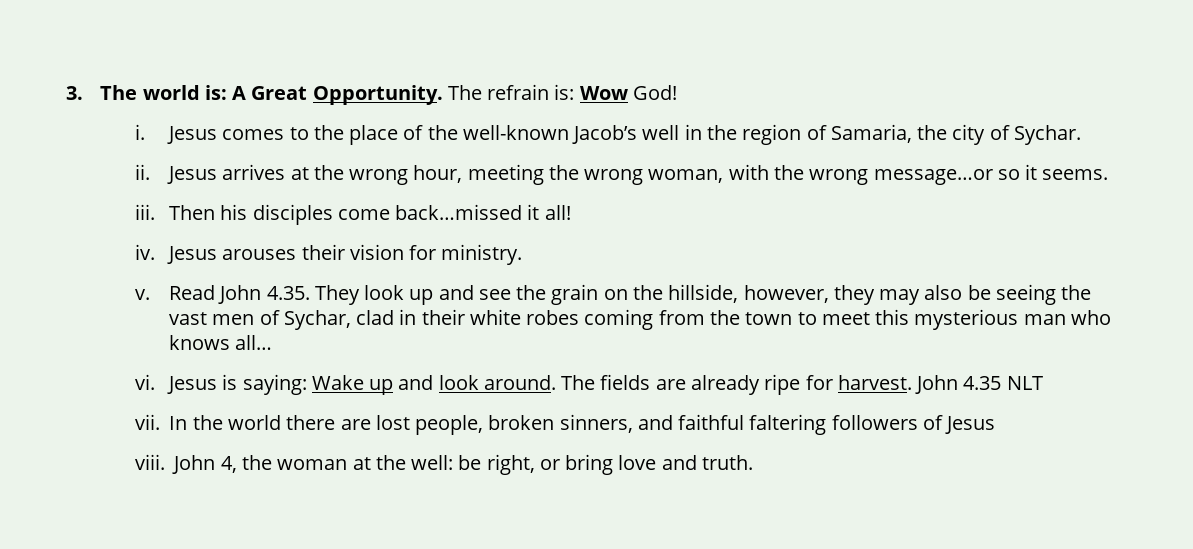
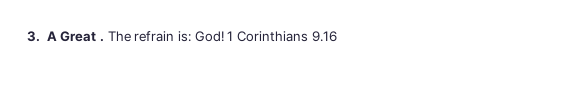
- 3. The world is: A Great Opportunity.
+ 3. A Great .
- The refrain is: Wow God!
- i. Jesus comes to the place of the well-known Jacob’s well in the region of Samaria, the city of Sychar.
- ii. Jesus arrives at the wrong hour, meeting the wrong woman, with the wrong message…or so it seems.
- iii. Then his disciples come back…missed it all!
- iv. Jesus arouses their vision for ministry.
- v. Read John 4.35. They look up and see the grain on the hillside, however, they may also be seeing the vast men of Sychar, clad in their white robes coming from the town to meet this mysterious man who knows all…
- vi. Jesus is saying: Wake up and look around. The fields are already ripe for harvest. John 4.35 NLT
- vii. In the world there are lost people, broken sinners, and faithful faltering followers of Jesus
- viii. John 4, the woman at the well: be right, or bring love and truth.
+ The refrain is: God! 1 Corinthians 9.16

